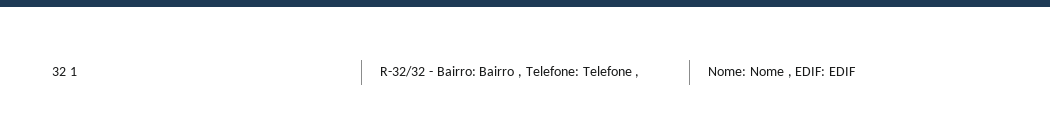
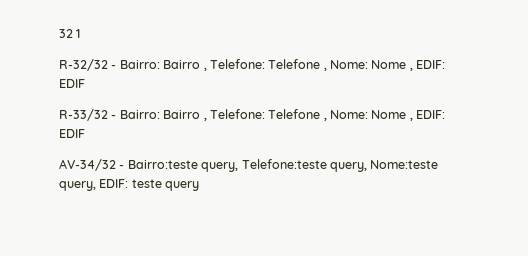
+ R-33/32 - Bairro: Bairro , Telefone: Telefone , Nome: Nome , EDIF: EDIF
+ AV-34/32 - Bairro:teste query, Telefone:teste query, Nome:teste query, EDIF: teste query

